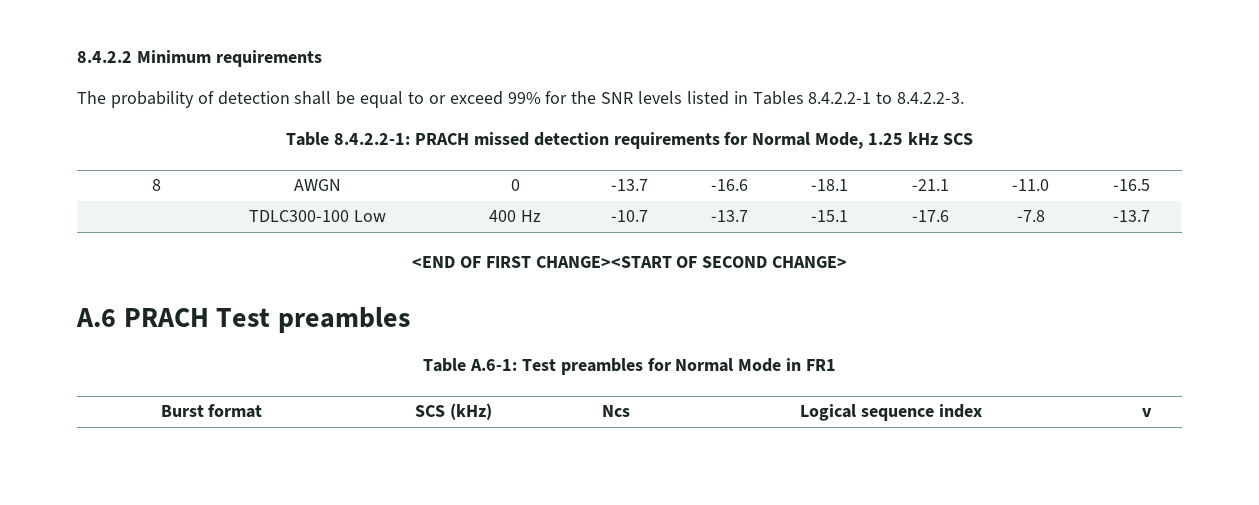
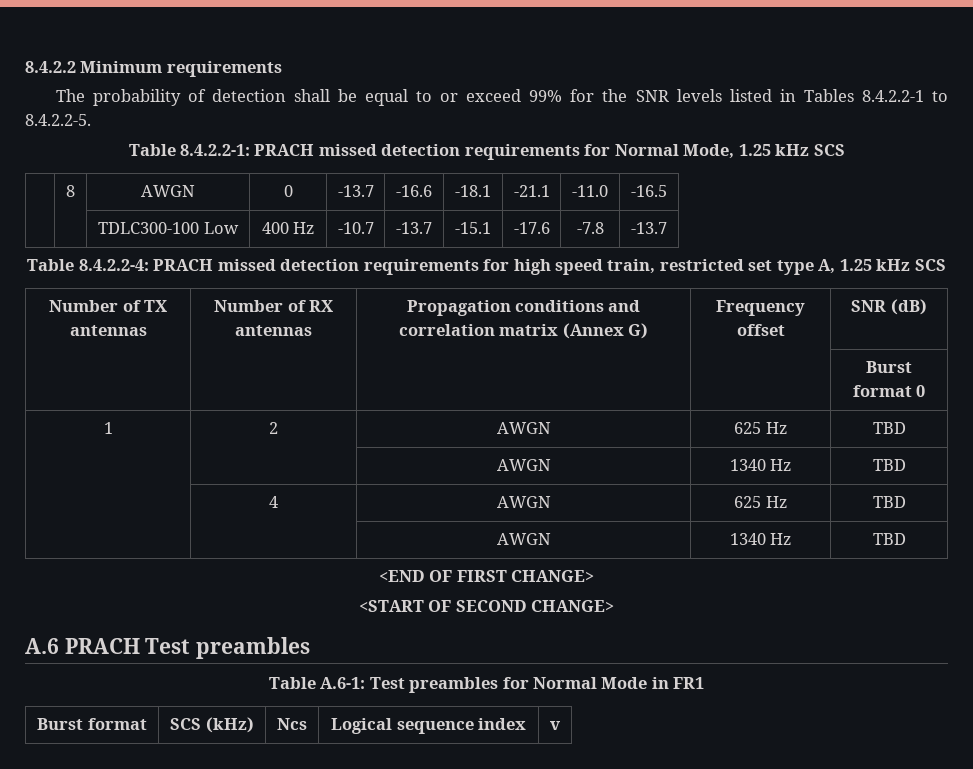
- The probability of detection shall be equal to or exceed 99% for the SNR levels listed in Tables 8.4.2.2-1 to 8.4.2.2-3.
+ The probability of detection shall be equal to or exceed 99% for the SNR levels listed in Tables 8.4.2.2-1 to 8.4.2.2-5.
+ Table 8.4.2.2-4: PRACH missed detection requirements for high speed train, restricted set type A, 1.25 kHz SCS
+ Number of TX antennas | Number of RX antennas | Propagation conditions and correlation matrix (Annex G) | Frequency offset | SNR (dB)
+ | | | | Burst format 0
+ 1 | 2 | AWGN | 625 Hz | TBD
+ | | AWGN | 1340 Hz | TBD
+ | 4 | AWGN | 625 Hz | TBD
+ | | AWGN | 1340 Hz | TBD
- <END OF FIRST CHANGE><START OF SECOND CHANGE>
+ <END OF FIRST CHANGE>
+ <START OF SECOND CHANGE>

